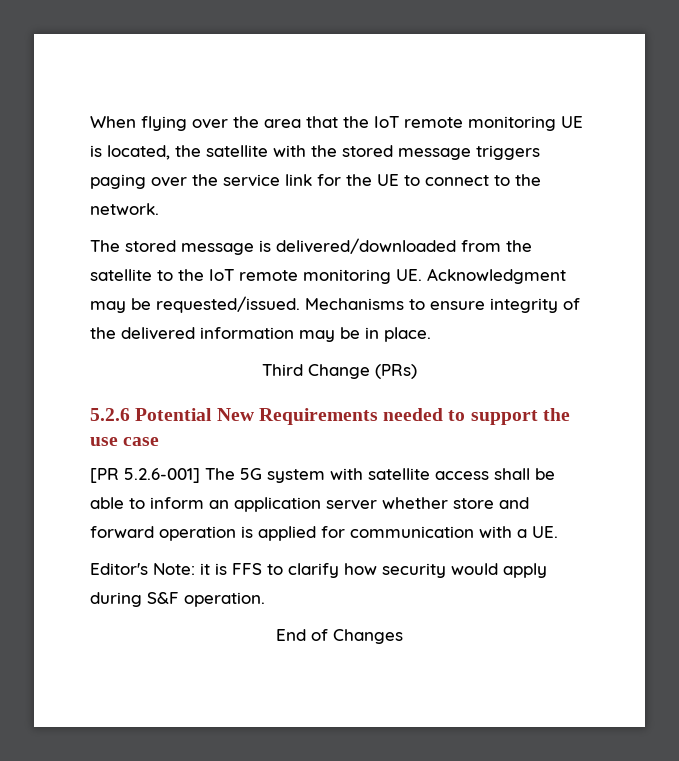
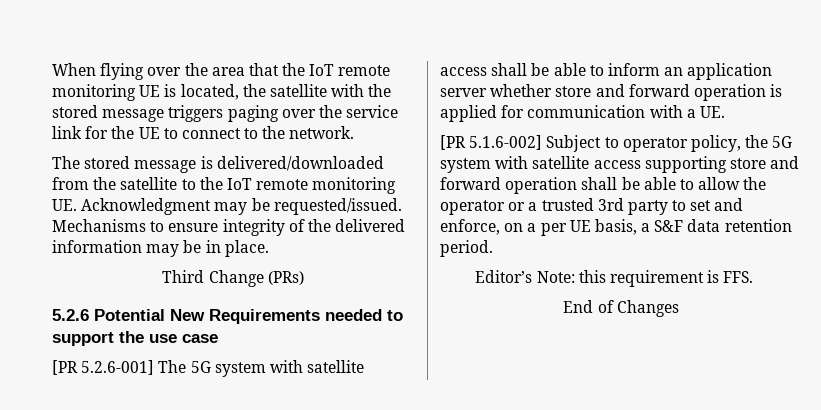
- Editor's Note: it is FFS to clarify how security would apply during S&F operation.
+ [PR 5.1.6-002] Subject to operator policy, the 5G system with satellite access supporting store and forward operation shall be able to allow the operator or a trusted 3rd party to set and enforce, on a per UE basis, a S&F data retention period.
+ Editor’s Note: this requirement is FFS.

